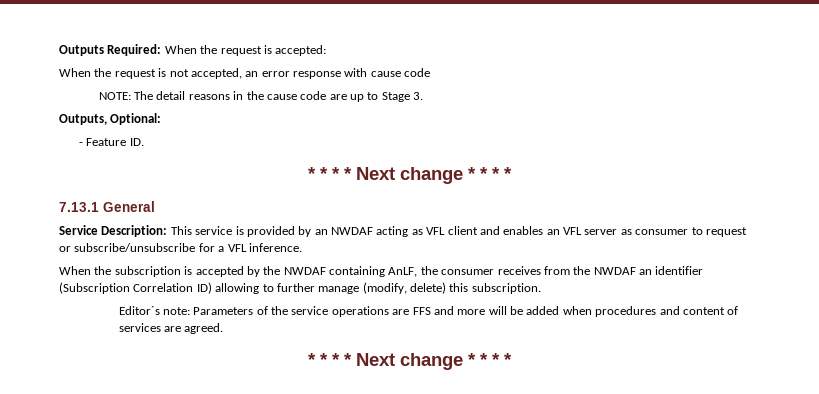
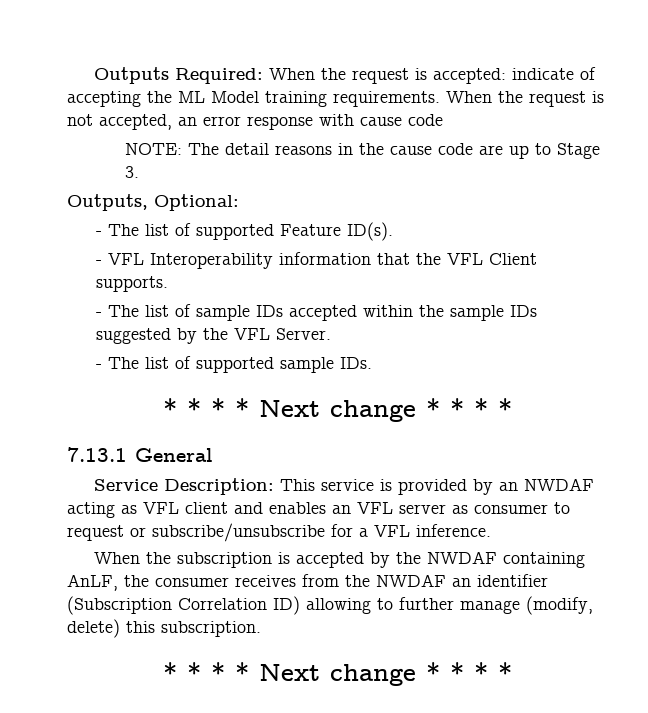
- Outputs Required: When the request is accepted:
- When the request is not accepted, an error response with cause code
+ Outputs Required: When the request is accepted: indicate of accepting the ML Model training requirements. When the request is not accepted, an error response with cause code
- - Feature ID.
+ - The list of supported Feature ID(s).
+ - VFL Interoperability information that the VFL Client supports.
+ - The list of sample IDs accepted within the sample IDs suggested by the VFL Server.
+ - The list of supported sample IDs.
- Editor´s note: Parameters of the service operations are FFS and more will be added when procedures and content of services are agreed.

